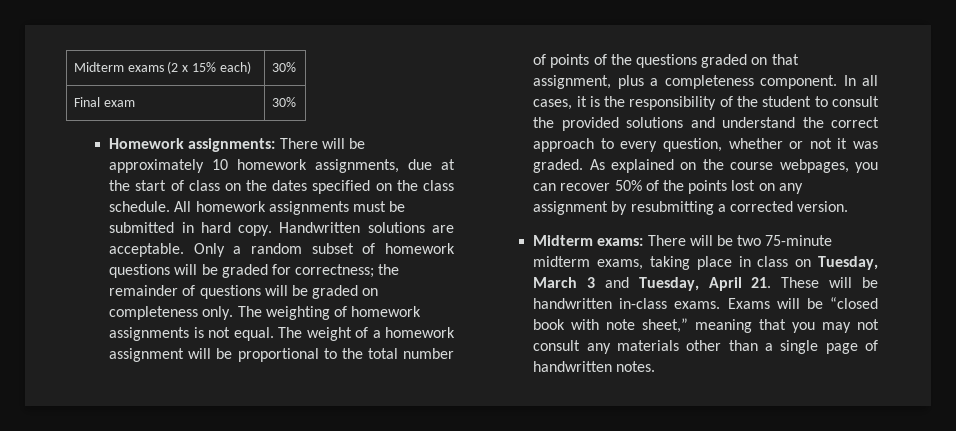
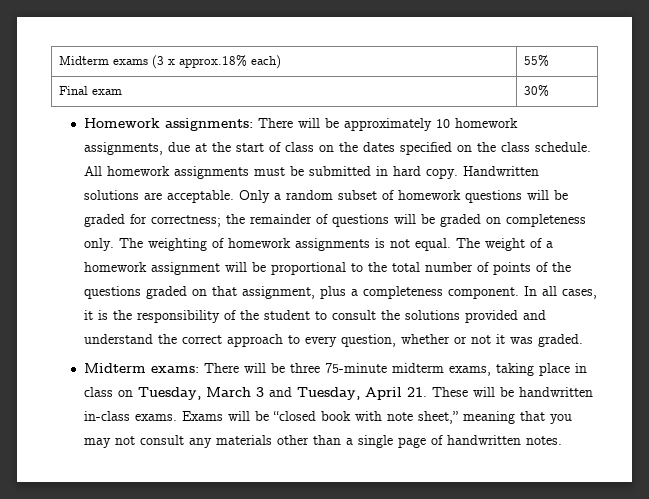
- Midterm exams (2 x 15% each) | 30%
+ Midterm exams (3 x approx.18% each) | 55%
- In all cases, it is the responsibility of the student to consult the provided solutions and understand the correct approach to every question, whether or not it was graded. As explained on the course webpages, you can recover 50% of the points lost on any assignment by resubmitting a corrected version.
+ In all cases, it is the responsibility of the student to consult the solutions provided and understand the correct approach to every question, whether or not it was graded.
- Midterm exams: There will be two 75-minute midterm exams, taking place in class on Tuesday, March 3 and Tuesday, April 21. These will be handwritten in-class exams.
+ Midterm exams: There will be three 75-minute midterm exams, taking place in class on Tuesday, March 3 and Tuesday, April 21. These will be handwritten in-class exams.

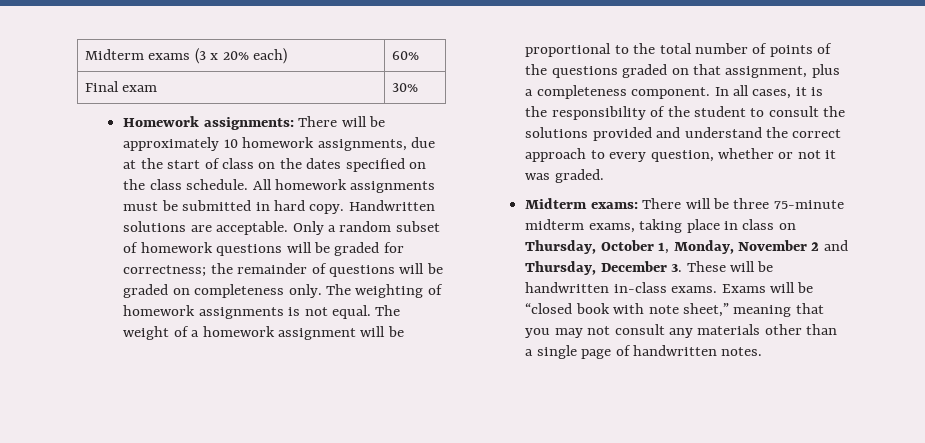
- Midterm exams (3 x approx.18% each) | 55%
+ Midterm exams (3 x 20% each) | 60%
- Midterm exams: There will be three 75-minute midterm exams, taking place in class on Tuesday, March 3 and Tuesday, April 21. These will be handwritten in-class exams.
+ Midterm exams: There will be three 75-minute midterm exams, taking place in class on Thursday, October 1, Monday, November 2 and Thursday, December 3. These will be handwritten in-class exams.

